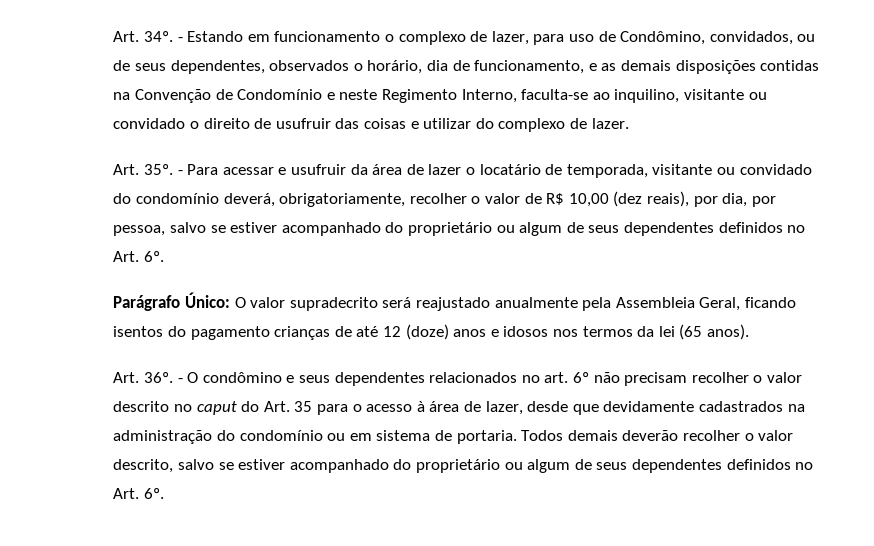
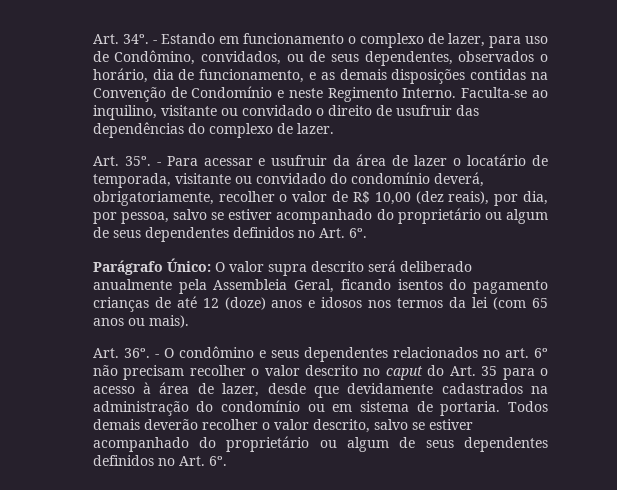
- - Estando em funcionamento o complexo de lazer, para uso de Condômino, convidados, ou de seus dependentes, observados o horário, dia de funcionamento, e as demais disposições contidas na Convenção de Condomínio e neste Regimento Interno, faculta-se ao inquilino, visitante ou convidado o direito de usufruir das coisas e utilizar do complexo de lazer.
+ - Estando em funcionamento o complexo de lazer, para uso de Condômino, convidados, ou de seus dependentes, observados o horário, dia de funcionamento, e as demais disposições contidas na Convenção de Condomínio e neste Regimento Interno. Faculta-se ao inquilino, visitante ou convidado o direito de usufruir das dependências do complexo de lazer.
- Parágrafo Único: O valor supradecrito será reajustado anualmente pela Assembleia Geral, ficando isentos do pagamento crianças de até 12 (doze) anos e idosos nos termos da lei (65 anos).
+ Parágrafo Único: O valor supra descrito será deliberado anualmente pela Assembleia Geral, ficando isentos do pagamento crianças de até 12 (doze) anos e idosos nos termos da lei (com 65 anos ou mais).

